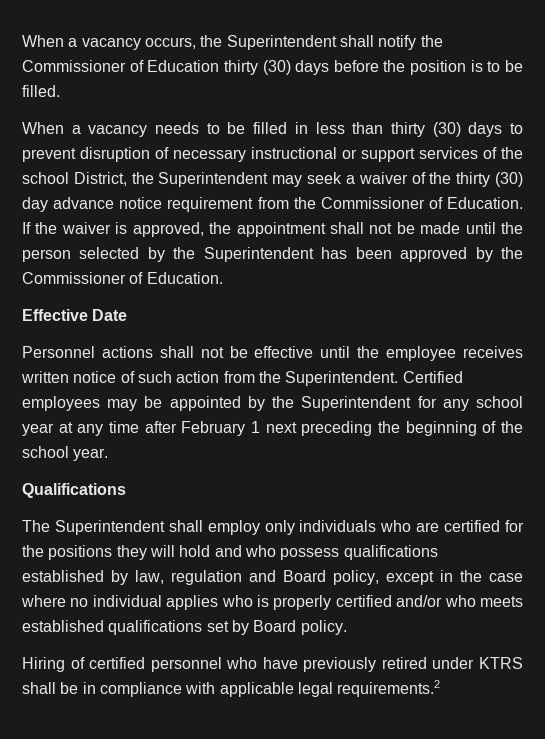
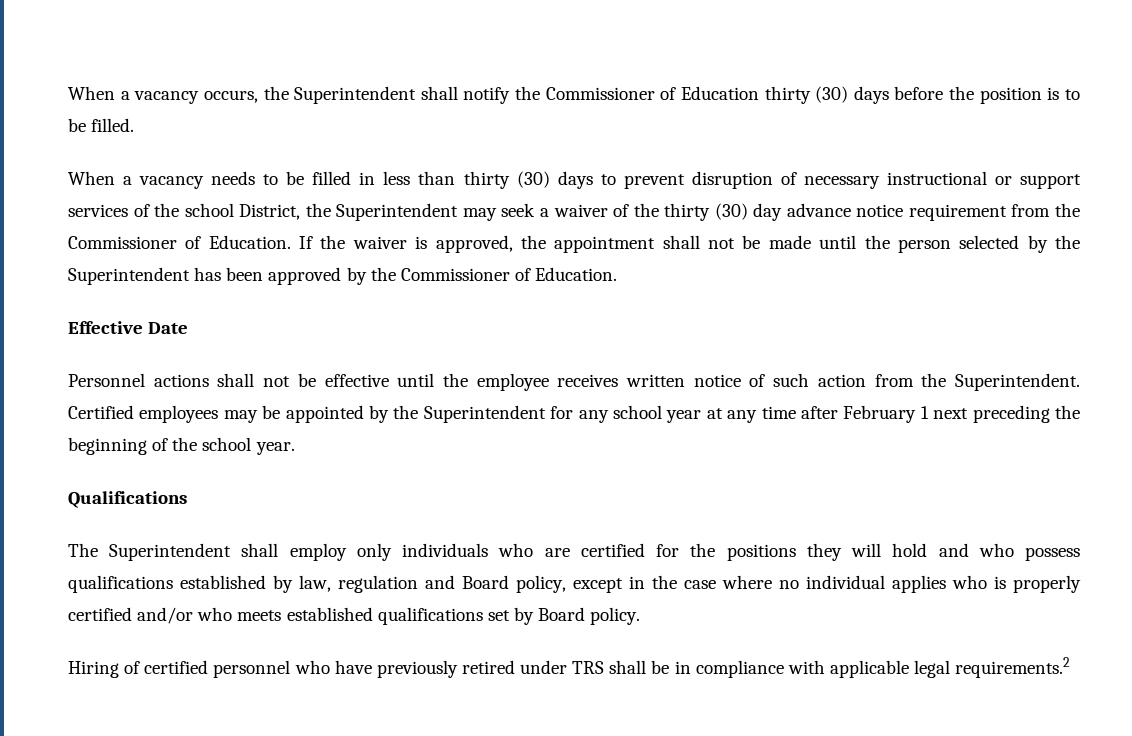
- Hiring of certified personnel who have previously retired under KTRS shall be in compliance with applicable legal requirements.2
+ Hiring of certified personnel who have previously retired under TRS shall be in compliance with applicable legal requirements.2

